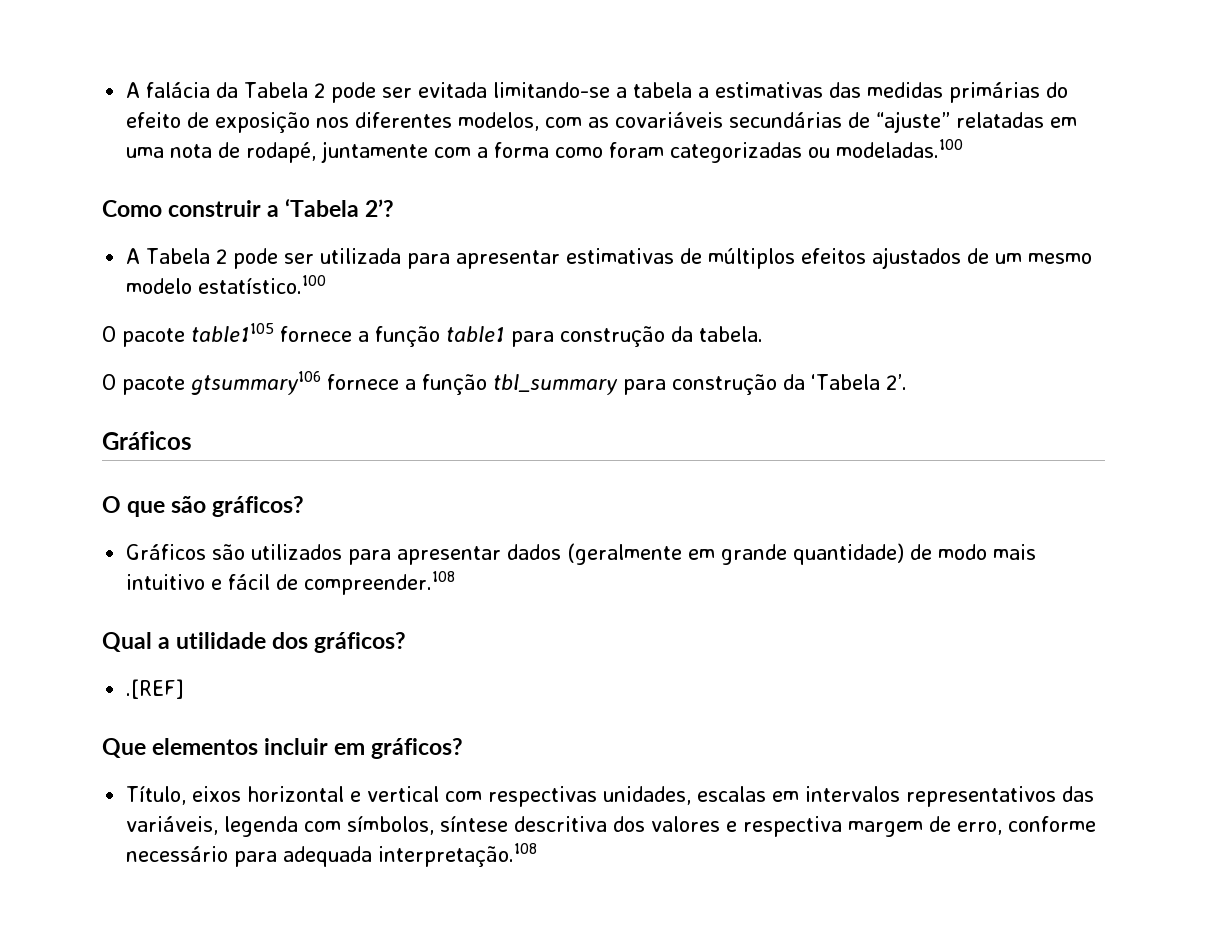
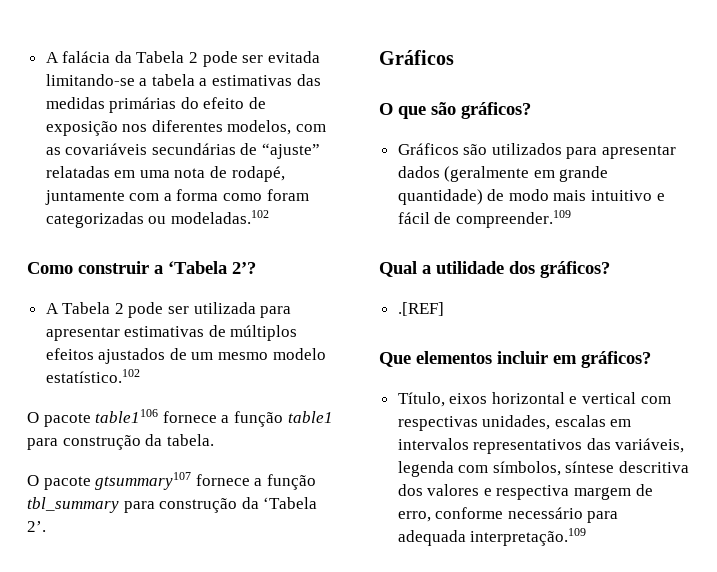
- A falácia da Tabela 2 pode ser evitada limitando-se a tabela a estimativas das medidas primárias do efeito de exposição nos diferentes modelos, com as covariáveis secundárias de “ajuste” relatadas em uma nota de rodapé, juntamente com a forma como foram categorizadas ou modeladas.100
+ A falácia da Tabela 2 pode ser evitada limitando-se a tabela a estimativas das medidas primárias do efeito de exposição nos diferentes modelos, com as covariáveis secundárias de “ajuste” relatadas em uma nota de rodapé, juntamente com a forma como foram categorizadas ou modeladas.102
- A Tabela 2 pode ser utilizada para apresentar estimativas de múltiplos efeitos ajustados de um mesmo modelo estatístico.100
- O pacote table1105 fornece a função table1 para construção da tabela.
+ A Tabela 2 pode ser utilizada para apresentar estimativas de múltiplos efeitos ajustados de um mesmo modelo estatístico.102
+ O pacote table1106 fornece a função table1 para construção da tabela.
- O pacote gtsummary106 fornece a função tbl_summary para construção da ‘Tabela 2’.
+ O pacote gtsummary107 fornece a função tbl_summary para construção da ‘Tabela 2’.
- Gráficos são utilizados para apresentar dados (geralmente em grande quantidade) de modo mais intuitivo e fácil de compreender.108
+ Gráficos são utilizados para apresentar dados (geralmente em grande quantidade) de modo mais intuitivo e fácil de compreender.109
- Título, eixos horizontal e vertical com respectivas unidades, escalas em intervalos representativos das variáveis, legenda com símbolos, síntese descritiva dos valores e respectiva margem de erro, conforme necessário para adequada interpretação.108
+ Título, eixos horizontal e vertical com respectivas unidades, escalas em intervalos representativos das variáveis, legenda com símbolos, síntese descritiva dos valores e respectiva margem de erro, conforme necessário para adequada interpretação.109

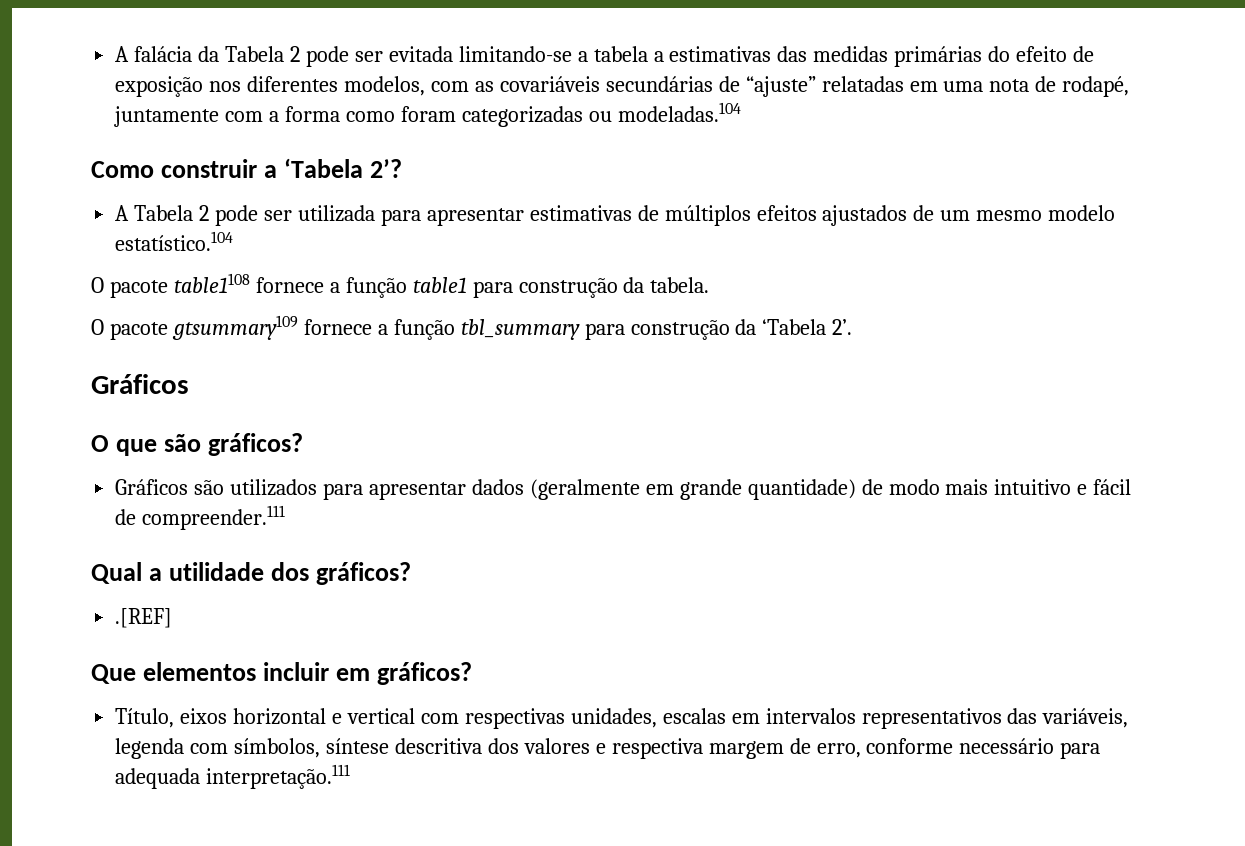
- A falácia da Tabela 2 pode ser evitada limitando-se a tabela a estimativas das medidas primárias do efeito de exposição nos diferentes modelos, com as covariáveis secundárias de “ajuste” relatadas em uma nota de rodapé, juntamente com a forma como foram categorizadas ou modeladas.102
+ A falácia da Tabela 2 pode ser evitada limitando-se a tabela a estimativas das medidas primárias do efeito de exposição nos diferentes modelos, com as covariáveis secundárias de “ajuste” relatadas em uma nota de rodapé, juntamente com a forma como foram categorizadas ou modeladas.104
- A Tabela 2 pode ser utilizada para apresentar estimativas de múltiplos efeitos ajustados de um mesmo modelo estatístico.102
- O pacote table1106 fornece a função table1 para construção da tabela.
+ A Tabela 2 pode ser utilizada para apresentar estimativas de múltiplos efeitos ajustados de um mesmo modelo estatístico.104
+ O pacote table1108 fornece a função table1 para construção da tabela.
- O pacote gtsummary107 fornece a função tbl_summary para construção da ‘Tabela 2’.
+ O pacote gtsummary109 fornece a função tbl_summary para construção da ‘Tabela 2’.
- Gráficos são utilizados para apresentar dados (geralmente em grande quantidade) de modo mais intuitivo e fácil de compreender.109
+ Gráficos são utilizados para apresentar dados (geralmente em grande quantidade) de modo mais intuitivo e fácil de compreender.111
- Título, eixos horizontal e vertical com respectivas unidades, escalas em intervalos representativos das variáveis, legenda com símbolos, síntese descritiva dos valores e respectiva margem de erro, conforme necessário para adequada interpretação.109
+ Título, eixos horizontal e vertical com respectivas unidades, escalas em intervalos representativos das variáveis, legenda com símbolos, síntese descritiva dos valores e respectiva margem de erro, conforme necessário para adequada interpretação.111

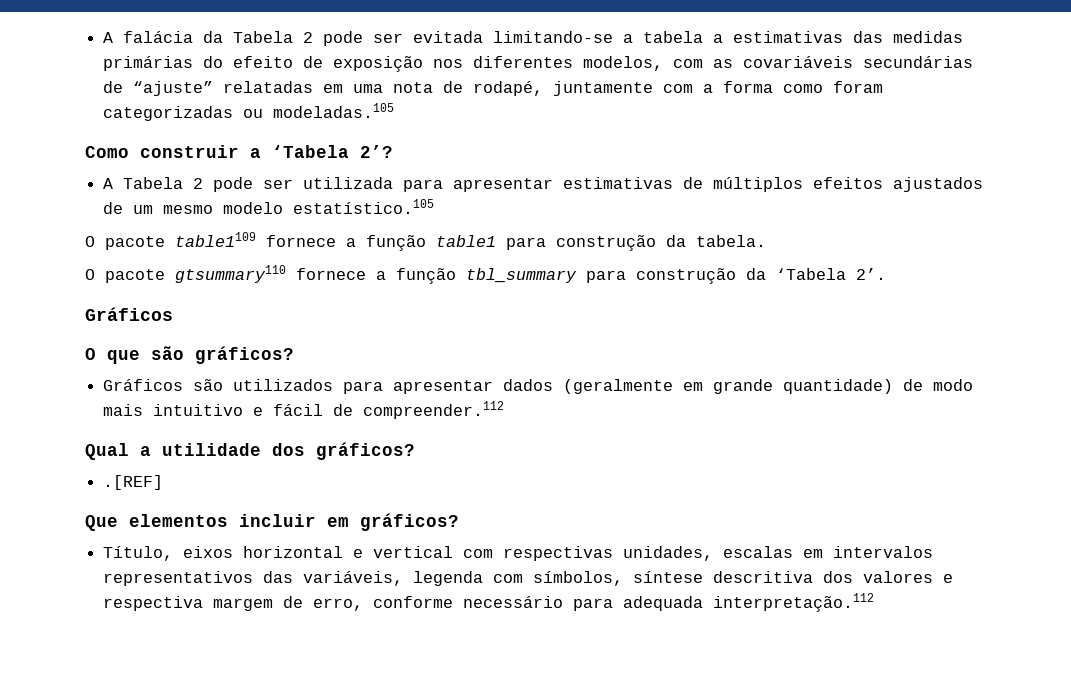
- A falácia da Tabela 2 pode ser evitada limitando-se a tabela a estimativas das medidas primárias do efeito de exposição nos diferentes modelos, com as covariáveis secundárias de “ajuste” relatadas em uma nota de rodapé, juntamente com a forma como foram categorizadas ou modeladas.104
+ A falácia da Tabela 2 pode ser evitada limitando-se a tabela a estimativas das medidas primárias do efeito de exposição nos diferentes modelos, com as covariáveis secundárias de “ajuste” relatadas em uma nota de rodapé, juntamente com a forma como foram categorizadas ou modeladas.105
- A Tabela 2 pode ser utilizada para apresentar estimativas de múltiplos efeitos ajustados de um mesmo modelo estatístico.104
- O pacote table1108 fornece a função table1 para construção da tabela.
+ A Tabela 2 pode ser utilizada para apresentar estimativas de múltiplos efeitos ajustados de um mesmo modelo estatístico.105
+ O pacote table1109 fornece a função table1 para construção da tabela.
- O pacote gtsummary109 fornece a função tbl_summary para construção da ‘Tabela 2’.
+ O pacote gtsummary110 fornece a função tbl_summary para construção da ‘Tabela 2’.
- Gráficos são utilizados para apresentar dados (geralmente em grande quantidade) de modo mais intuitivo e fácil de compreender.111
+ Gráficos são utilizados para apresentar dados (geralmente em grande quantidade) de modo mais intuitivo e fácil de compreender.112
- Título, eixos horizontal e vertical com respectivas unidades, escalas em intervalos representativos das variáveis, legenda com símbolos, síntese descritiva dos valores e respectiva margem de erro, conforme necessário para adequada interpretação.111
+ Título, eixos horizontal e vertical com respectivas unidades, escalas em intervalos representativos das variáveis, legenda com símbolos, síntese descritiva dos valores e respectiva margem de erro, conforme necessário para adequada interpretação.112

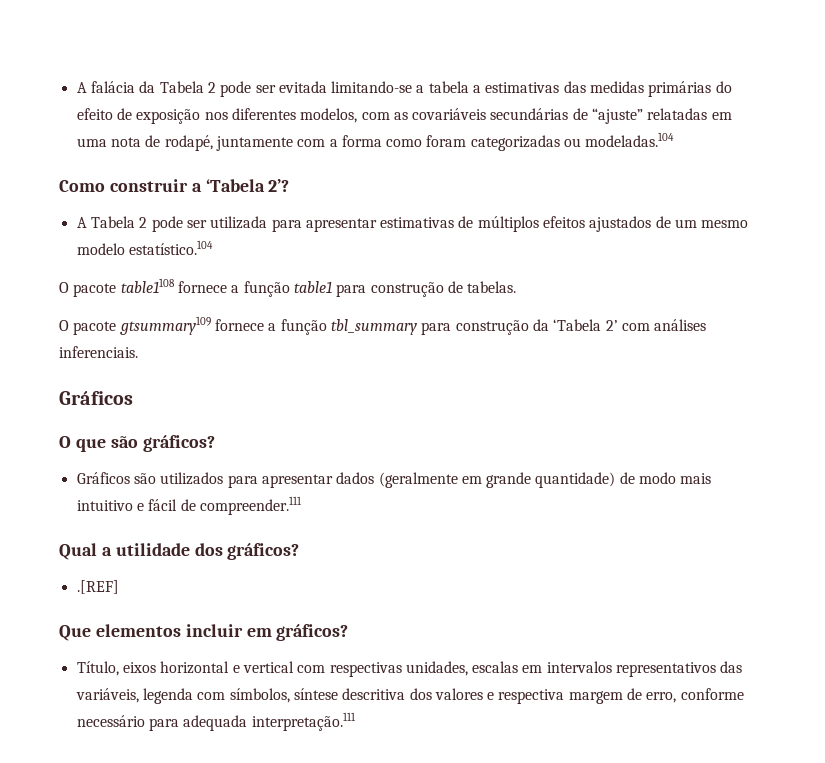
- A falácia da Tabela 2 pode ser evitada limitando-se a tabela a estimativas das medidas primárias do efeito de exposição nos diferentes modelos, com as covariáveis secundárias de “ajuste” relatadas em uma nota de rodapé, juntamente com a forma como foram categorizadas ou modeladas.105
+ A falácia da Tabela 2 pode ser evitada limitando-se a tabela a estimativas das medidas primárias do efeito de exposição nos diferentes modelos, com as covariáveis secundárias de “ajuste” relatadas em uma nota de rodapé, juntamente com a forma como foram categorizadas ou modeladas.104
- A Tabela 2 pode ser utilizada para apresentar estimativas de múltiplos efeitos ajustados de um mesmo modelo estatístico.105
- O pacote table1109 fornece a função table1 para construção da tabela.
- O pacote gtsummary110 fornece a função tbl_summary para construção da ‘Tabela 2’.
+ A Tabela 2 pode ser utilizada para apresentar estimativas de múltiplos efeitos ajustados de um mesmo modelo estatístico.104
+ O pacote table1108 fornece a função table1 para construção de tabelas.
+ O pacote gtsummary109 fornece a função tbl_summary para construção da ‘Tabela 2’ com análises inferenciais.
- Gráficos são utilizados para apresentar dados (geralmente em grande quantidade) de modo mais intuitivo e fácil de compreender.112
+ Gráficos são utilizados para apresentar dados (geralmente em grande quantidade) de modo mais intuitivo e fácil de compreender.111
- Título, eixos horizontal e vertical com respectivas unidades, escalas em intervalos representativos das variáveis, legenda com símbolos, síntese descritiva dos valores e respectiva margem de erro, conforme necessário para adequada interpretação.112
+ Título, eixos horizontal e vertical com respectivas unidades, escalas em intervalos representativos das variáveis, legenda com símbolos, síntese descritiva dos valores e respectiva margem de erro, conforme necessário para adequada interpretação.111

